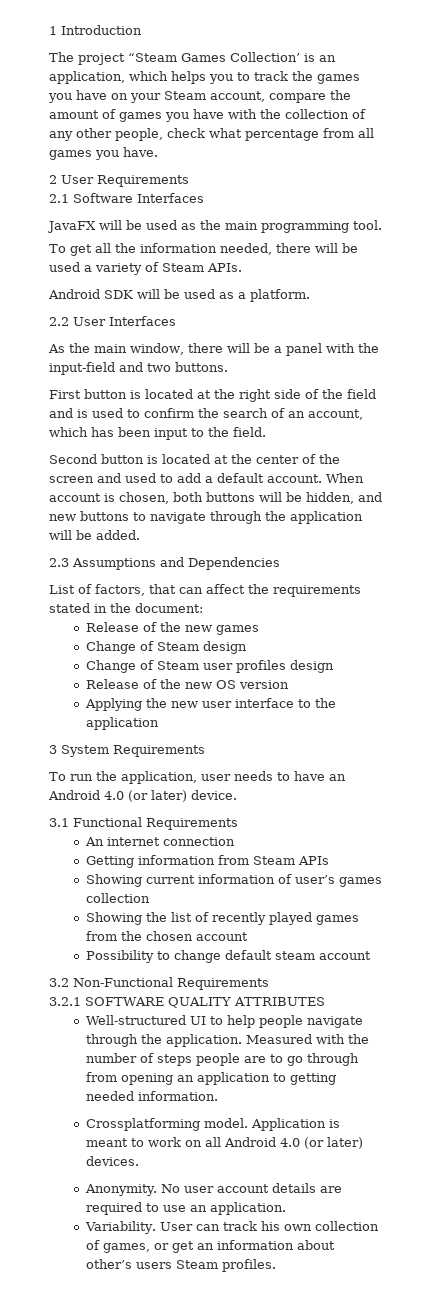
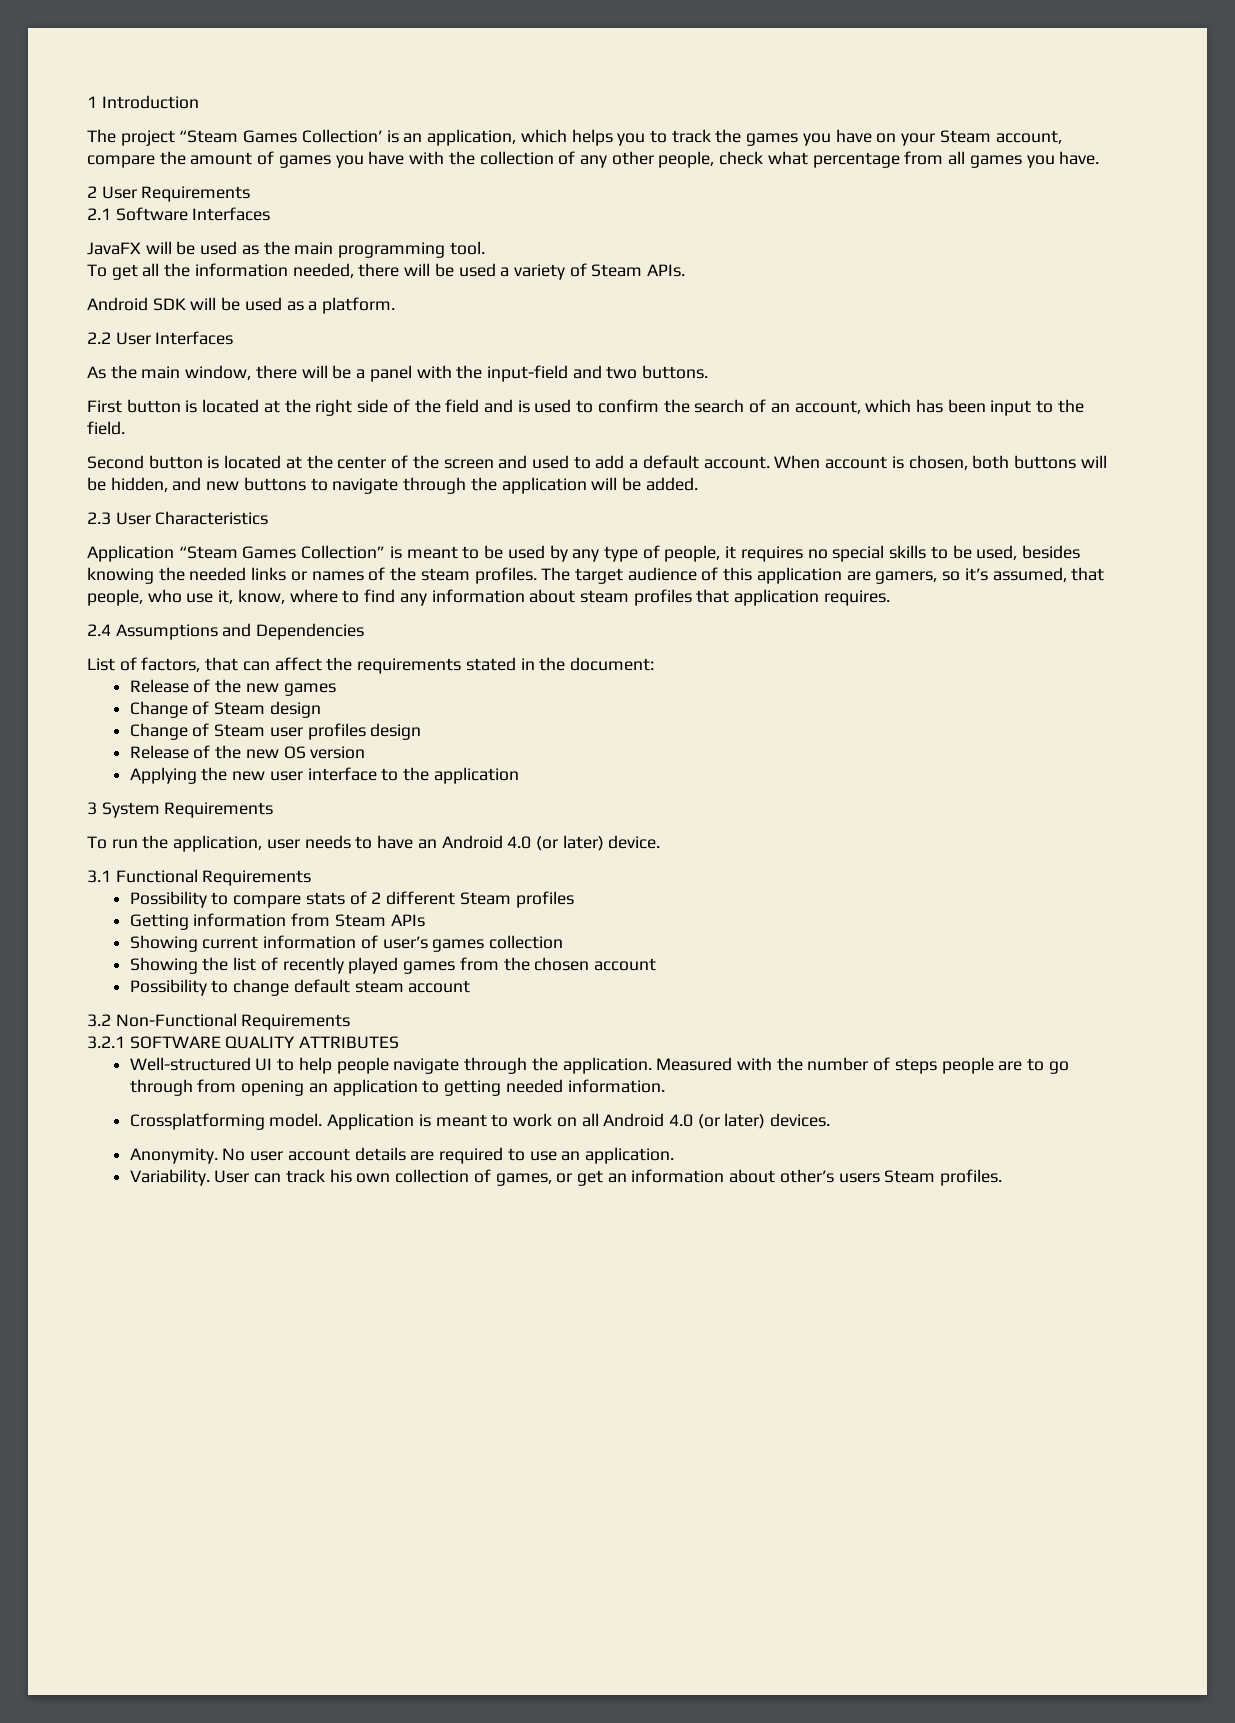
- 2.3 Assumptions and Dependencies
+ 2.3 User Characteristics
+ Application “Steam Games Collection” is meant to be used by any type of people, it requires no special skills to be used, besides knowing the needed links or names of the steam profiles. The target audience of this application are gamers, so it’s assumed, that people, who use it, know, where to find any information about steam profiles that application requires.
+ 2.4 Assumptions and Dependencies
- An internet connection
+ Possibility to compare stats of 2 different Steam profiles

